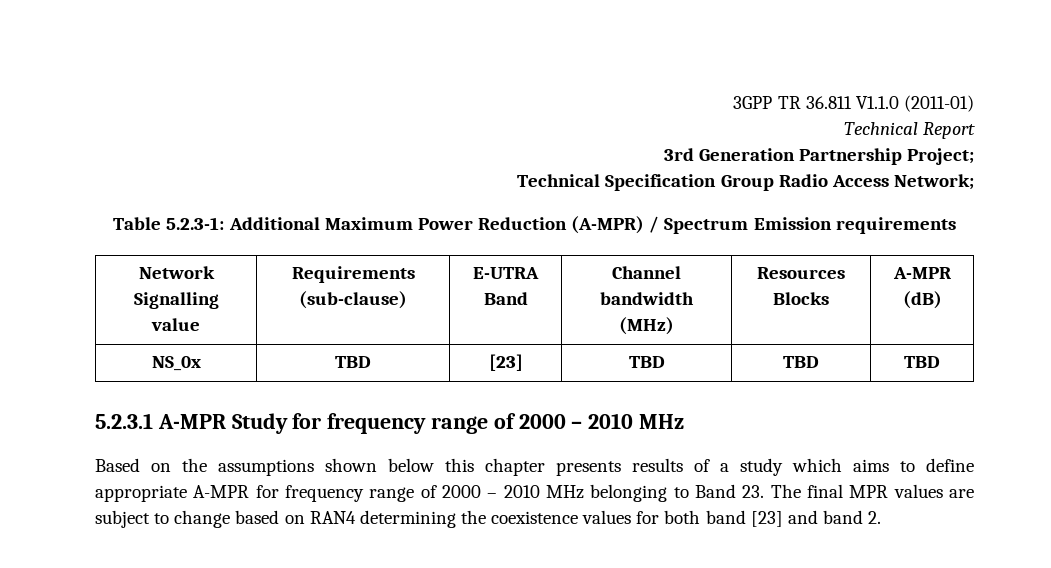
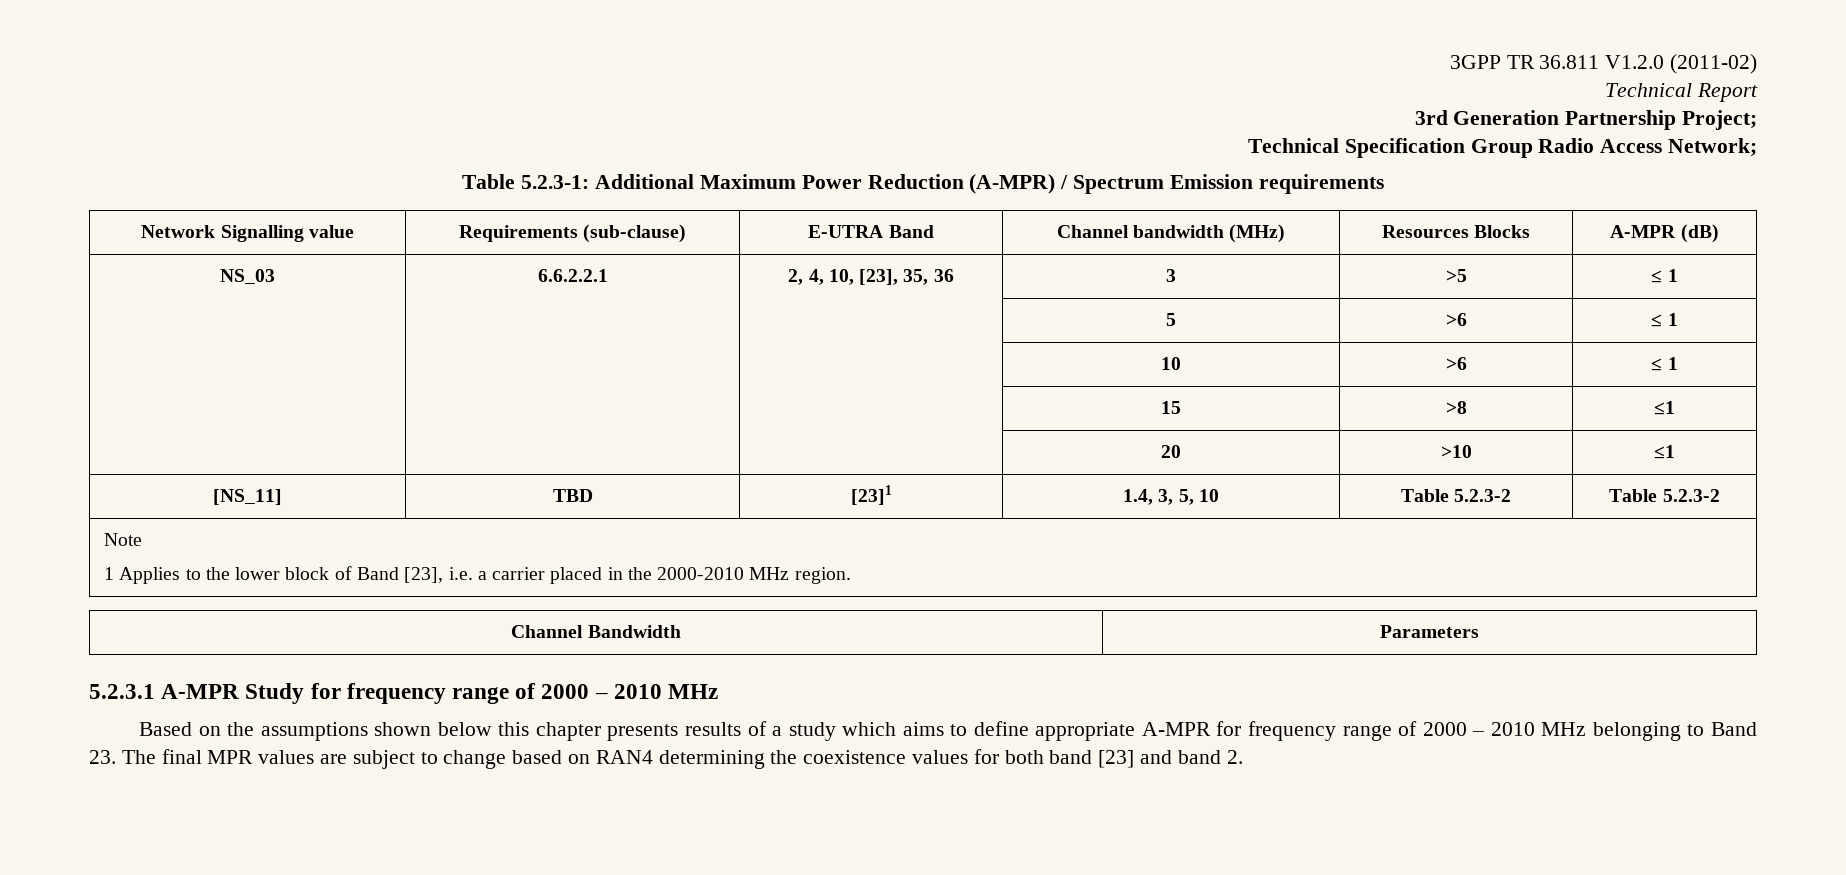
- 3GPP TR 36.811 V1.1.0 (2011-01)
+ 3GPP TR 36.811 V1.2.0 (2011-02)
- NS_0x | TBD | [23] | TBD | TBD | TBD
+ NS_03 | 6.6.2.2.1 | 2, 4, 10, [23], 35, 36 | 3 | >5 | ≤ 1
+ | | | 5 | >6 | ≤ 1
+ | | | 10 | >6 | ≤ 1
+ | | | 15 | >8 | ≤1
+ | | | 20 | >10 | ≤1
+ [NS_11] | TBD | [23]1 | 1.4, 3, 5, 10 | Table 5.2.3-2 | Table 5.2.3-2
+ Note
+ 1 Applies to the lower block of Band [23], i.e. a carrier placed in the 2000-2010 MHz region.
+ Channel Bandwidth | Parameters

